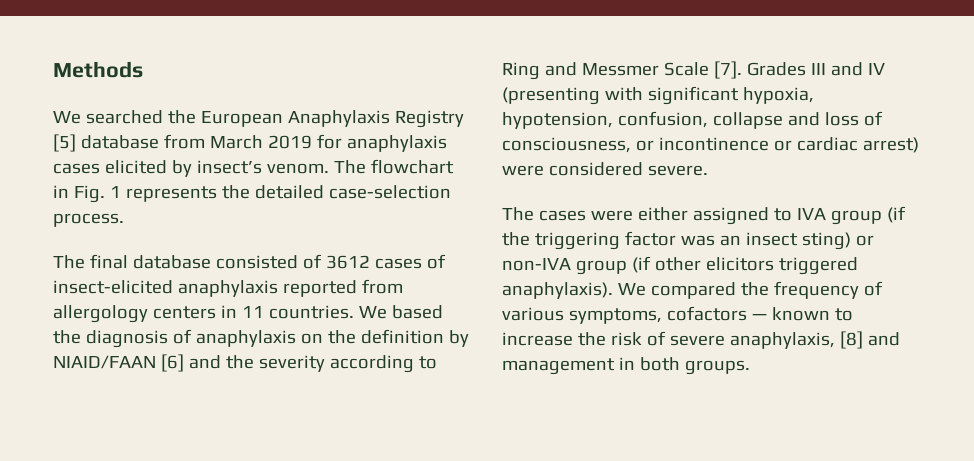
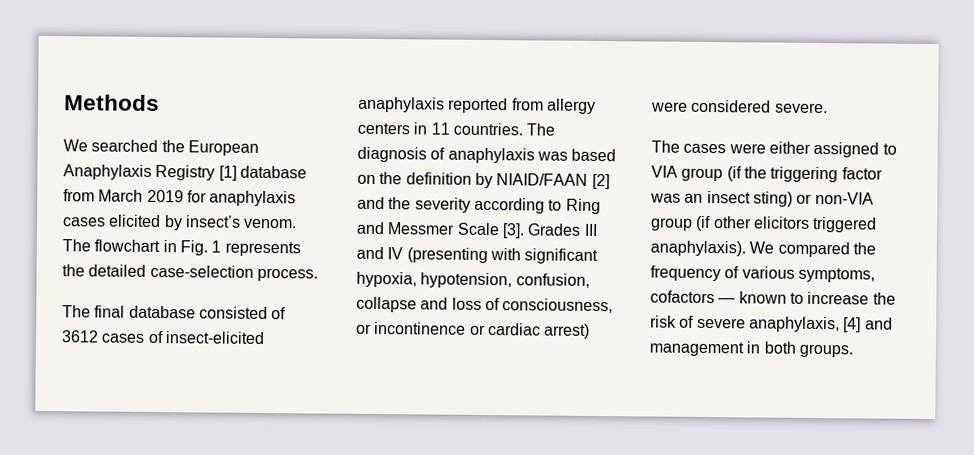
- We searched the European Anaphylaxis Registry [5] database from March 2019 for anaphylaxis cases elicited by insect’s venom.
+ We searched the European Anaphylaxis Registry [1] database from March 2019 for anaphylaxis cases elicited by insect’s venom.
- The final database consisted of 3612 cases of insect-elicited anaphylaxis reported from allergology centers in 11 countries.
+ The final database consisted of 3612 cases of insect-elicited anaphylaxis reported from allergy centers in 11 countries.
- We based the diagnosis of anaphylaxis on the definition by NIAID/FAAN [6] and the severity according to Ring and Messmer Scale [7].
+ The diagnosis of anaphylaxis was based on the definition by NIAID/FAAN [2] and the severity according to Ring and Messmer Scale [3].
- The cases were either assigned to IVA group (if the triggering factor was an insect sting) or non-IVA group (if other elicitors triggered anaphylaxis).
+ The cases were either assigned to VIA group (if the triggering factor was an insect sting) or non-VIA group (if other elicitors triggered anaphylaxis).
- We compared the frequency of various symptoms, cofactors — known to increase the risk of severe anaphylaxis, [8] and management in both groups.
+ We compared the frequency of various symptoms, cofactors — known to increase the risk of severe anaphylaxis, [4] and management in both groups.

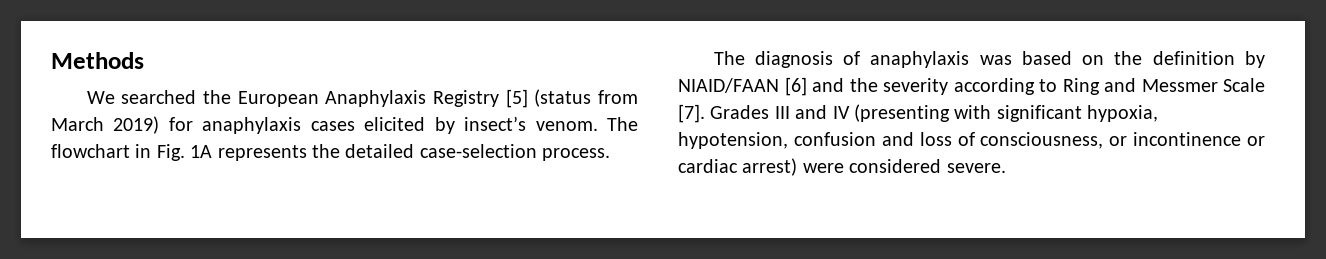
- We searched the European Anaphylaxis Registry [1] database from March 2019 for anaphylaxis cases elicited by insect’s venom.
+ We searched the European Anaphylaxis Registry [5] (status from March 2019) for anaphylaxis cases elicited by insect’s venom.
- The flowchart in Fig. 1 represents the detailed case-selection process.
+ The flowchart in Fig. 1A represents the detailed case-selection process.
- The final database consisted of 3612 cases of insect-elicited anaphylaxis reported from allergy centers in 11 countries. The diagnosis of anaphylaxis was based on the definition by NIAID/FAAN [2] and the severity according to Ring and Messmer Scale [3].
+ The diagnosis of anaphylaxis was based on the definition by NIAID/FAAN [6] and the severity according to Ring and Messmer Scale [7].
- Grades III and IV (presenting with significant hypoxia, hypotension, confusion, collapse and loss of consciousness, or incontinence or cardiac arrest) were considered severe.
+ Grades III and IV (presenting with significant hypoxia, hypotension, confusion and loss of consciousness, or incontinence or cardiac arrest) were considered severe.
- The cases were either assigned to VIA group (if the triggering factor was an insect sting) or non-VIA group (if other elicitors triggered anaphylaxis). We compared the frequency of various symptoms, cofactors — known to increase the risk of severe anaphylaxis, [4] and management in both groups.

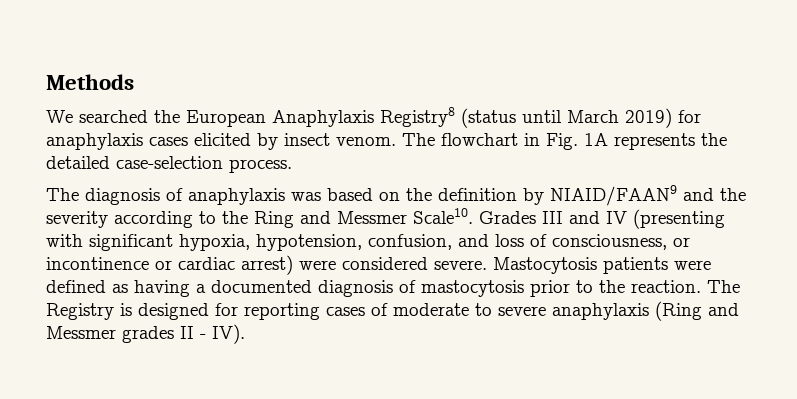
- We searched the European Anaphylaxis Registry [5] (status from March 2019) for anaphylaxis cases elicited by insect’s venom.
+ We searched the European Anaphylaxis Registry8 (status until March 2019) for anaphylaxis cases elicited by insect venom.
- The diagnosis of anaphylaxis was based on the definition by NIAID/FAAN [6] and the severity according to Ring and Messmer Scale [7].
+ The diagnosis of anaphylaxis was based on the definition by NIAID/FAAN9 and the severity according to the Ring and Messmer Scale10.
- Grades III and IV (presenting with significant hypoxia, hypotension, confusion and loss of consciousness, or incontinence or cardiac arrest) were considered severe.
+ Grades III and IV (presenting with significant hypoxia, hypotension, confusion, and loss of consciousness, or incontinence or cardiac arrest) were considered severe.
+ Mastocytosis patients were defined as having a documented diagnosis of mastocytosis prior to the reaction. The Registry is designed for reporting cases of moderate to severe anaphylaxis (Ring and Messmer grades II - IV).

